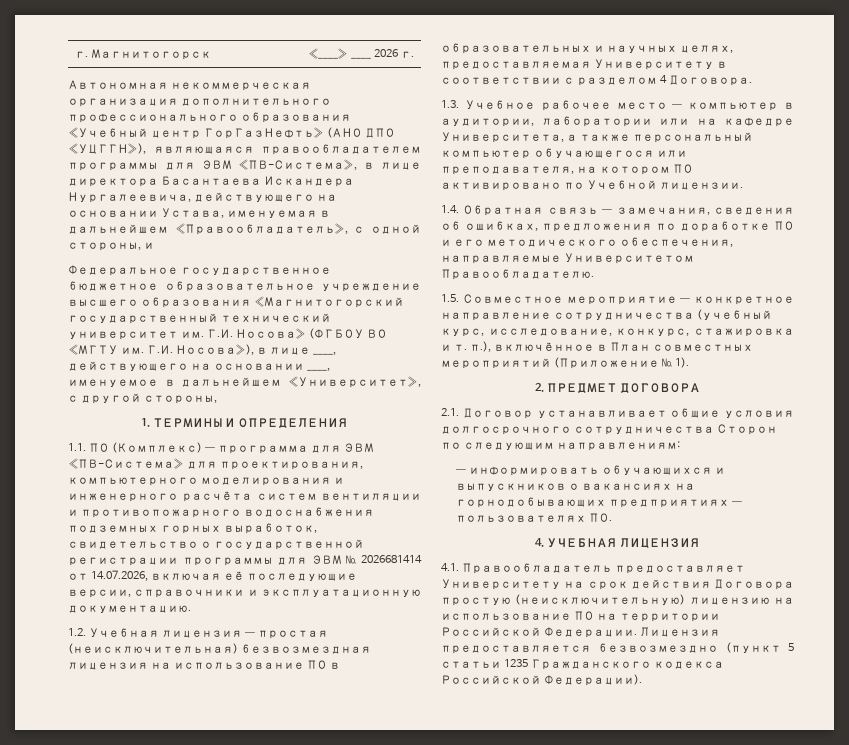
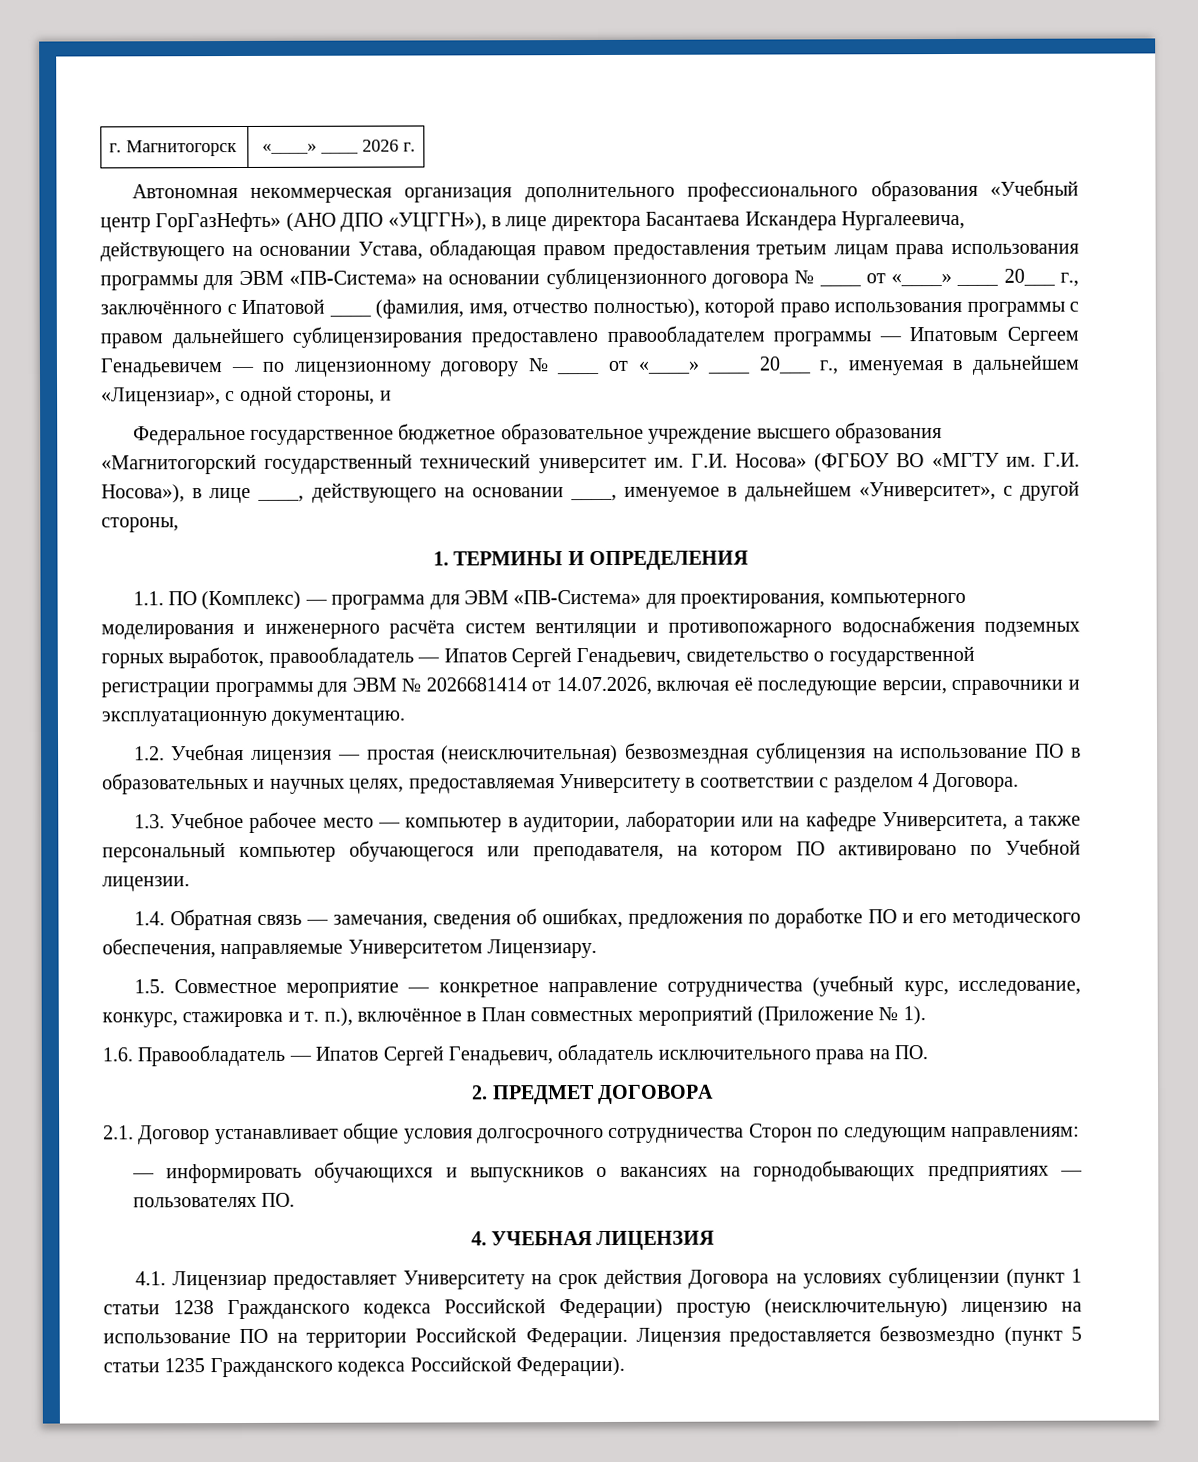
- Автономная некоммерческая организация дополнительного профессионального образования «Учебный центр ГорГазНефть» (АНО ДПО «УЦГГН»), являющаяся правообладателем программы для ЭВМ «ПВ-Система», в лице директора Басантаева Искандера Нургалеевича, действующего на основании Устава, именуемая в дальнейшем «Правообладатель», с одной стороны, и
+ Автономная некоммерческая организация дополнительного профессионального образования «Учебный центр ГорГазНефть» (АНО ДПО «УЦГГН»), в лице директора Басантаева Искандера Нургалеевича, действующего на основании Устава, обладающая правом предоставления третьим лицам права использования программы для ЭВМ «ПВ-Система» на основании сублицензионного договора № ____ от «____» ____ 20___ г., заключённого с Ипатовой ____ (фамилия, имя, отчество полностью), которой право использования программы с правом дальнейшего сублицензирования предоставлено правообладателем программы — Ипатовым Сергеем Генадьевичем — по лицензионному договору № ____ от «____» ____ 20___ г., именуемая в дальнейшем «Лицензиар», с одной стороны, и
- 1.1. ПО (Комплекс) — программа для ЭВМ «ПВ-Система» для проектирования, компьютерного моделирования и инженерного расчёта систем вентиляции и противопожарного водоснабжения подземных горных выработок, свидетельство о государственной регистрации программы для ЭВМ № 2026681414 от 14.07.2026, включая её последующие версии, справочники и эксплуатационную документацию.
+ 1.1. ПО (Комплекс) — программа для ЭВМ «ПВ-Система» для проектирования, компьютерного моделирования и инженерного расчёта систем вентиляции и противопожарного водоснабжения подземных горных выработок, правообладатель — Ипатов Сергей Генадьевич, свидетельство о государственной регистрации программы для ЭВМ № 2026681414 от 14.07.2026, включая её последующие версии, справочники и эксплуатационную документацию.
- 1.2. Учебная лицензия — простая (неисключительная) безвозмездная лицензия на использование ПО в образовательных и научных целях, предоставляемая Университету в соответствии с разделом 4 Договора.
+ 1.2. Учебная лицензия — простая (неисключительная) безвозмездная сублицензия на использование ПО в образовательных и научных целях, предоставляемая Университету в соответствии с разделом 4 Договора.
- 1.4. Обратная связь — замечания, сведения об ошибках, предложения по доработке ПО и его методического обеспечения, направляемые Университетом Правообладателю.
+ 1.4. Обратная связь — замечания, сведения об ошибках, предложения по доработке ПО и его методического обеспечения, направляемые Университетом Лицензиару.
+ 1.6. Правообладатель — Ипатов Сергей Генадьевич, обладатель исключительного права на ПО.
- 4.1. Правообладатель предоставляет Университету на срок действия Договора простую (неисключительную) лицензию на использование ПО на территории Российской Федерации.
+ 4.1. Лицензиар предоставляет Университету на срок действия Договора на условиях сублицензии (пункт 1 статьи 1238 Гражданского кодекса Российской Федерации) простую (неисключительную) лицензию на использование ПО на территории Российской Федерации.

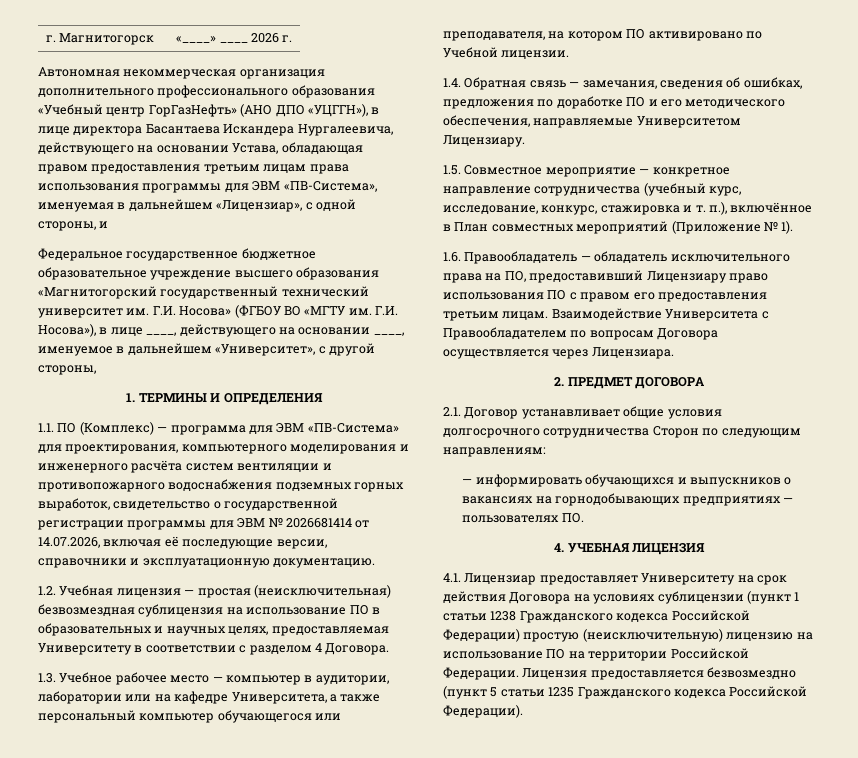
- Автономная некоммерческая организация дополнительного профессионального образования «Учебный центр ГорГазНефть» (АНО ДПО «УЦГГН»), в лице директора Басантаева Искандера Нургалеевича, действующего на основании Устава, обладающая правом предоставления третьим лицам права использования программы для ЭВМ «ПВ-Система» на основании сублицензионного договора № ____ от «____» ____ 20___ г., заключённого с Ипатовой ____ (фамилия, имя, отчество полностью), которой право использования программы с правом дальнейшего сублицензирования предоставлено правообладателем программы — Ипатовым Сергеем Генадьевичем — по лицензионному договору № ____ от «____» ____ 20___ г., именуемая в дальнейшем «Лицензиар», с одной стороны, и
+ Автономная некоммерческая организация дополнительного профессионального образования «Учебный центр ГорГазНефть» (АНО ДПО «УЦГГН»), в лице директора Басантаева Искандера Нургалеевича, действующего на основании Устава, обладающая правом предоставления третьим лицам права использования программы для ЭВМ «ПВ-Система», именуемая в дальнейшем «Лицензиар», с одной стороны, и
- 1.1. ПО (Комплекс) — программа для ЭВМ «ПВ-Система» для проектирования, компьютерного моделирования и инженерного расчёта систем вентиляции и противопожарного водоснабжения подземных горных выработок, правообладатель — Ипатов Сергей Генадьевич, свидетельство о государственной регистрации программы для ЭВМ № 2026681414 от 14.07.2026, включая её последующие версии, справочники и эксплуатационную документацию.
+ 1.1. ПО (Комплекс) — программа для ЭВМ «ПВ-Система» для проектирования, компьютерного моделирования и инженерного расчёта систем вентиляции и противопожарного водоснабжения подземных горных выработок, свидетельство о государственной регистрации программы для ЭВМ № 2026681414 от 14.07.2026, включая её последующие версии, справочники и эксплуатационную документацию.
- 1.6. Правообладатель — Ипатов Сергей Генадьевич, обладатель исключительного права на ПО.
+ 1.6. Правообладатель — обладатель исключительного права на ПО, предоставивший Лицензиару право использования ПО с правом его предоставления третьим лицам. Взаимодействие Университета с Правообладателем по вопросам Договора осуществляется через Лицензиара.

